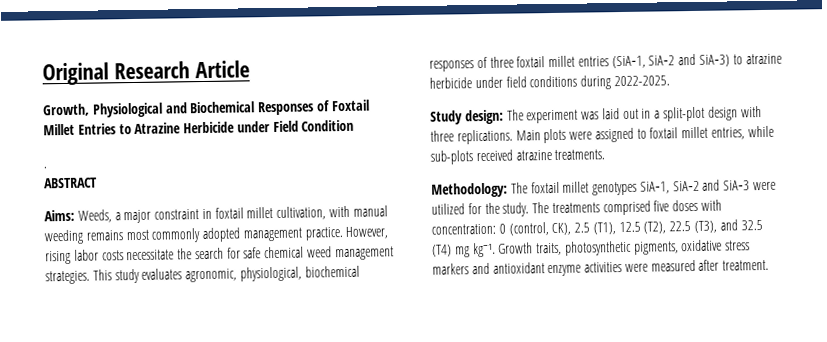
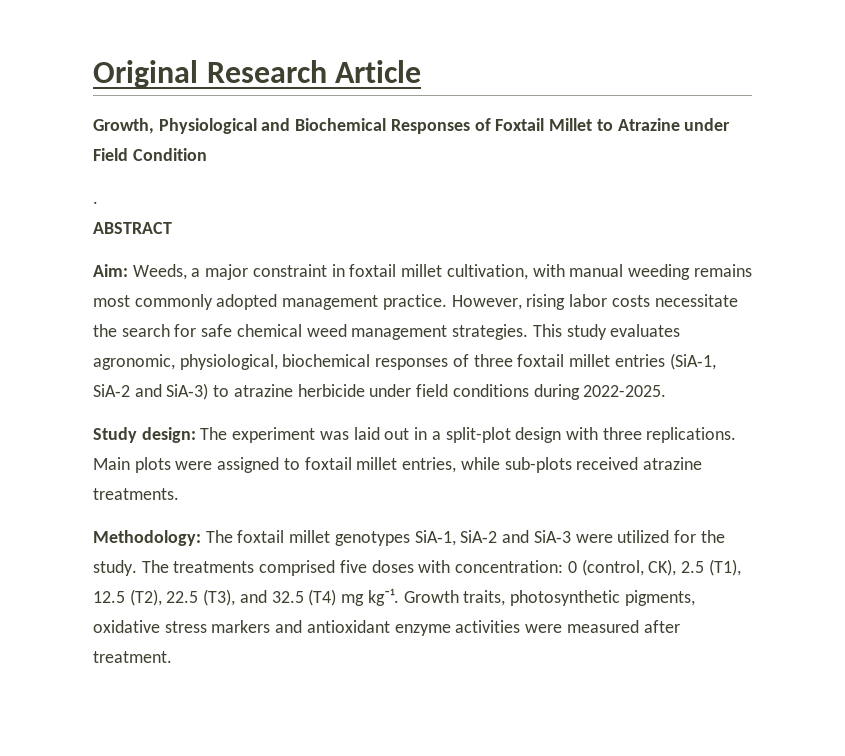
- Growth, Physiological and Biochemical Responses of Foxtail Millet Entries to Atrazine Herbicide under Field Condition
+ Growth, Physiological and Biochemical Responses of Foxtail Millet to Atrazine under Field Condition
- Aims: Weeds, a major constraint in foxtail millet cultivation, with manual weeding remains most commonly adopted management practice.
+ Aim: Weeds, a major constraint in foxtail millet cultivation, with manual weeding remains most commonly adopted management practice.

